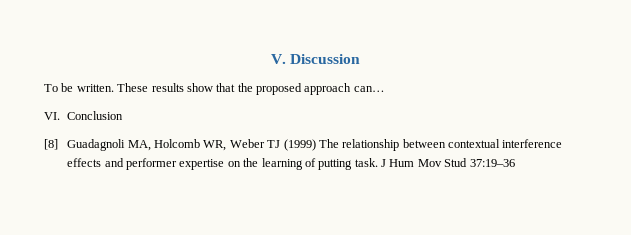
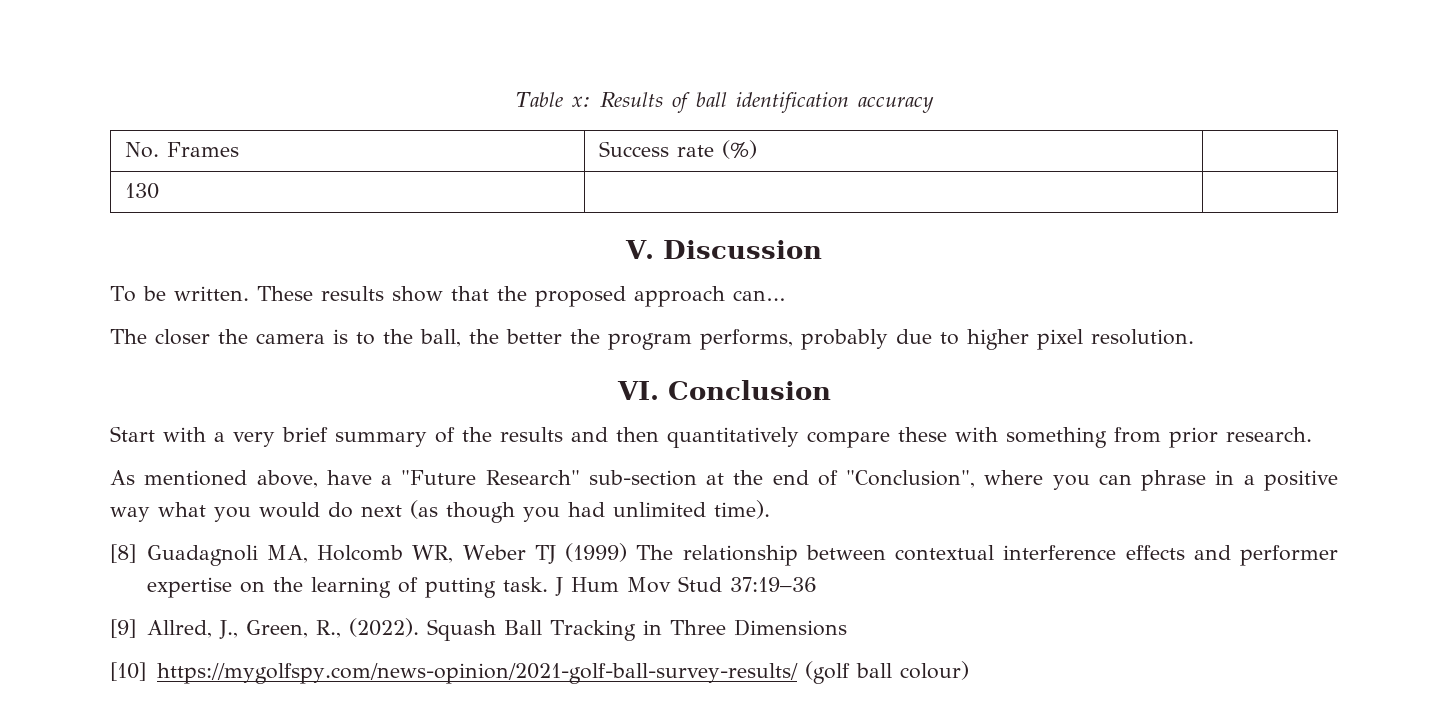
+ Table x: Results of ball identification accuracy
+ No. Frames | Success rate (%) |
+ 130 | |
+ The closer the camera is to the ball, the better the program performs, probably due to higher pixel resolution.
  VI. Conclusion
+ Start with a very brief summary of the results and then quantitatively compare these with something from prior research.
+ As mentioned above, have a "Future Research" sub-section at the end of "Conclusion", where you can phrase in a positive way what you would do next (as though you had unlimited time).
+ [9] Allred, J., Green, R., (2022). Squash Ball Tracking in Three Dimensions
+ [10] https://mygolfspy.com/news-opinion/2021-golf-ball-survey-results/ (golf ball colour)

